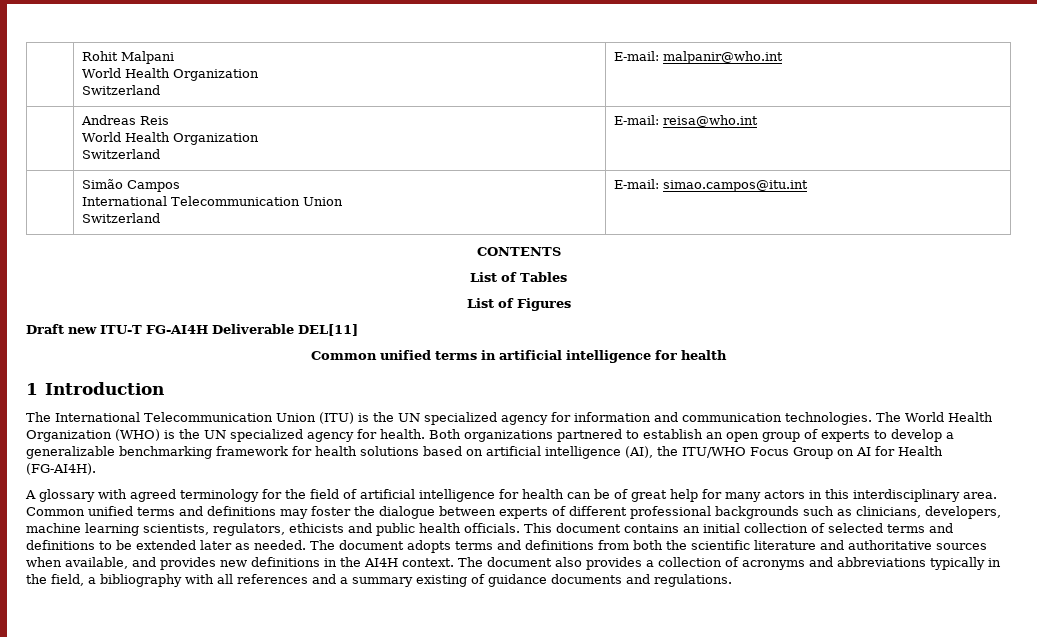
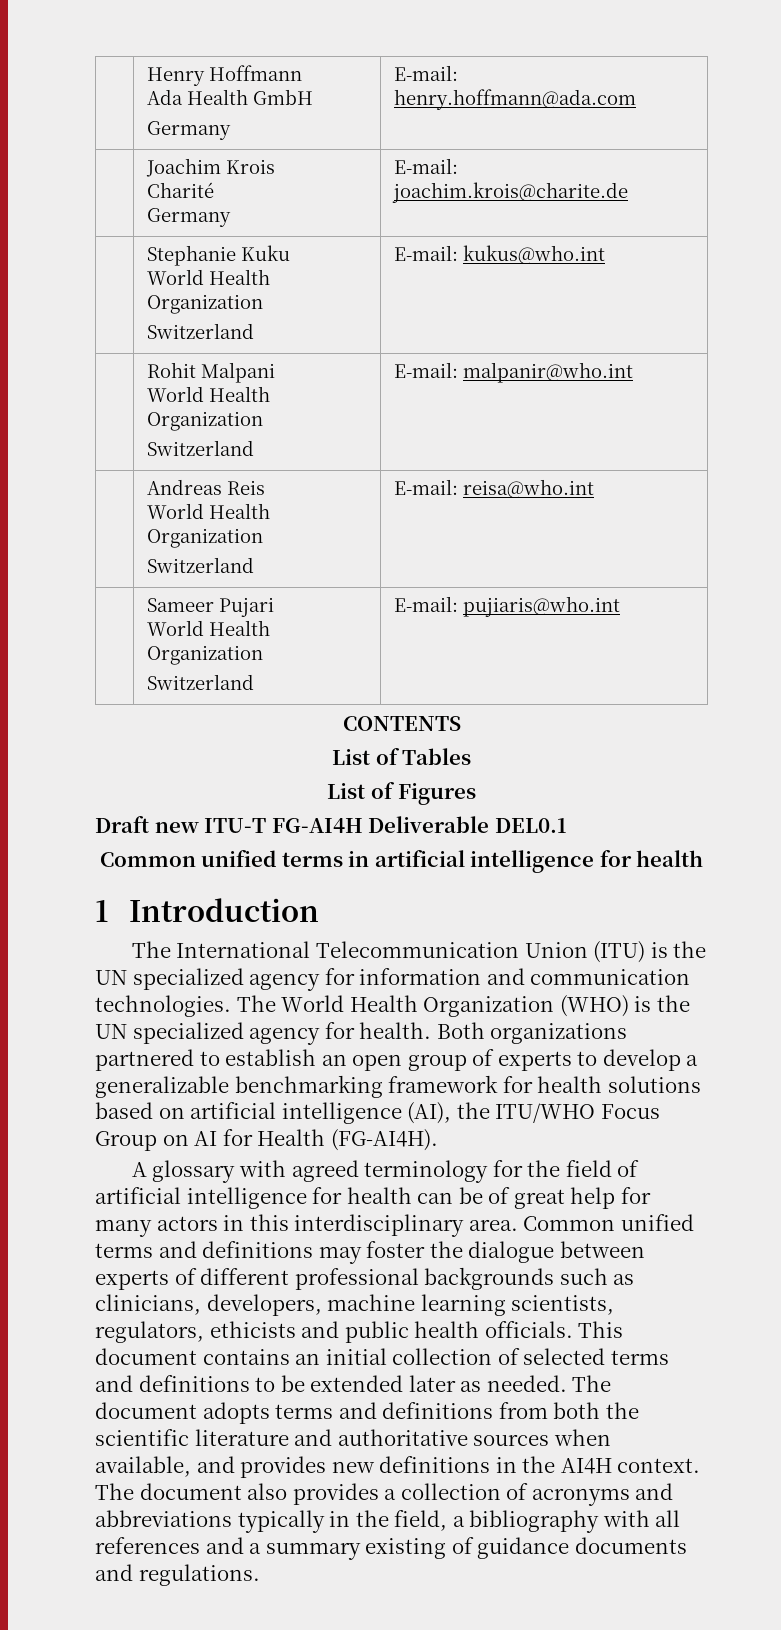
+ | Henry Hoffmann
+ Ada Health GmbH
+ Germany | E-mail: henry.hoffmann@ada.com
+ | Joachim Krois
+ Charité
+ Germany | E-mail: joachim.krois@charite.de
+ | Stephanie Kuku
+ World Health Organization
+ Switzerland | E-mail: kukus@who.int
- | Simão Campos
- International Telecommunication Union
- Switzerland | E-mail: simao.campos@itu.int
+ | Sameer Pujari
+ World Health Organization
+ Switzerland | E-mail: pujiaris@who.int
- Draft new ITU-T FG-AI4H Deliverable DEL[11]
+ Draft new ITU-T FG-AI4H Deliverable DEL0.1

